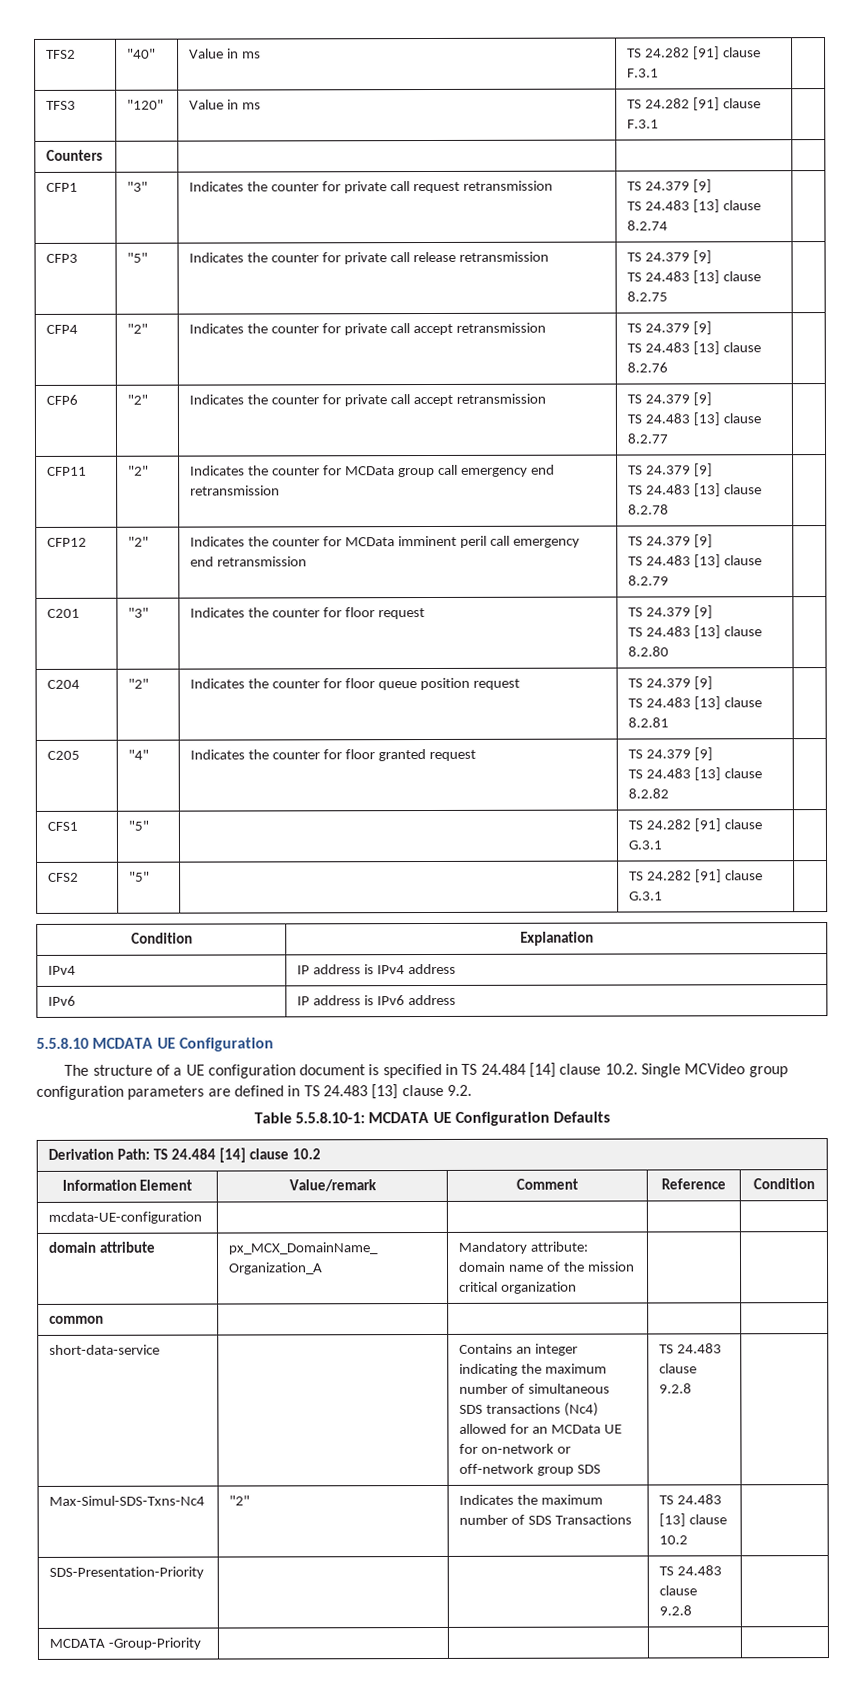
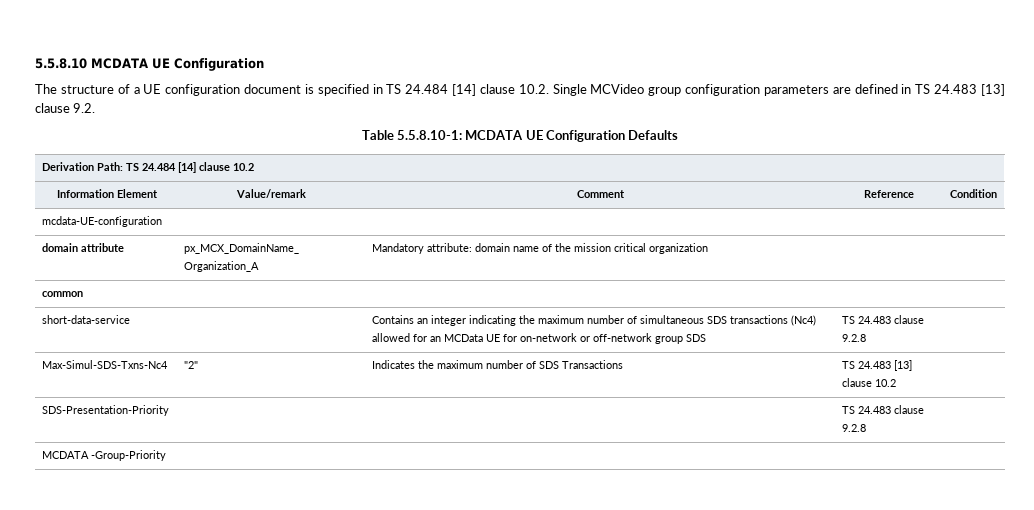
- TFS2 | "40" | Value in ms | TS 24.282 [91] clause F.3.1 |
- TFS3 | "120" | Value in ms | TS 24.282 [91] clause F.3.1 |
- Counters | | | |
- CFP1 | "3" | Indicates the counter for private call request retransmission | TS 24.379 [9]
- TS 24.483 [13] clause 8.2.74 |
- CFP3 | "5" | Indicates the counter for private call release retransmission | TS 24.379 [9]
- TS 24.483 [13] clause 8.2.75 |
- CFP4 | "2" | Indicates the counter for private call accept retransmission | TS 24.379 [9]
- TS 24.483 [13] clause 8.2.76 |
- CFP6 | "2" | Indicates the counter for private call accept retransmission | TS 24.379 [9]
- TS 24.483 [13] clause 8.2.77 |
- CFP11 | "2" | Indicates the counter for MCData group call emergency end retransmission | TS 24.379 [9]
- TS 24.483 [13] clause 8.2.78 |
- CFP12 | "2" | Indicates the counter for MCData imminent peril call emergency end retransmission | TS 24.379 [9]
- TS 24.483 [13] clause 8.2.79 |
- C201 | "3" | Indicates the counter for floor request | TS 24.379 [9]
- TS 24.483 [13] clause 8.2.80 |
- C204 | "2" | Indicates the counter for floor queue position request | TS 24.379 [9]
- TS 24.483 [13] clause 8.2.81 |
- C205 | "4" | Indicates the counter for floor granted request | TS 24.379 [9]
- TS 24.483 [13] clause 8.2.82 |
- CFS1 | "5" | | TS 24.282 [91] clause G.3.1 |
- CFS2 | "5" | | TS 24.282 [91] clause G.3.1 |
- Condition | Explanation
- IPv4 | IP address is IPv4 address
- IPv6 | IP address is IPv6 address

